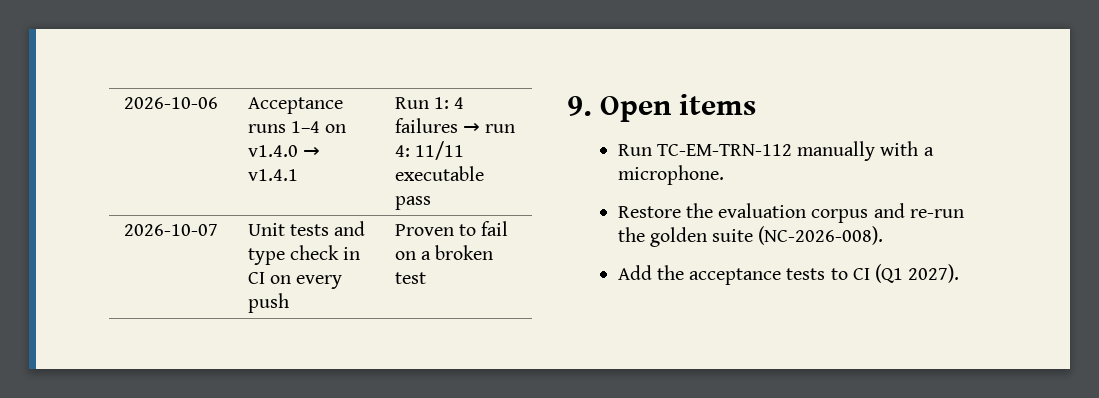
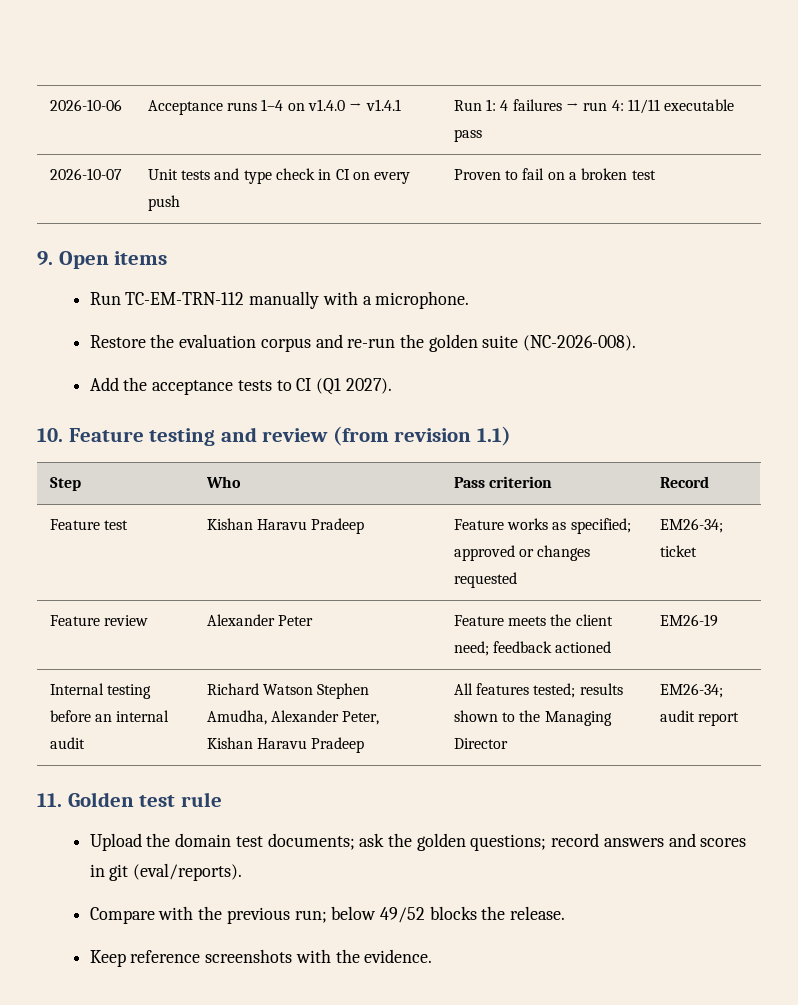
+ 10. Feature testing and review (from revision 1.1)
+ Step | Who | Pass criterion | Record
+ Feature test | Kishan Haravu Pradeep | Feature works as specified; approved or changes requested | EM26-34; ticket
+ Feature review | Alexander Peter | Feature meets the client need; feedback actioned | EM26-19
+ Internal testing before an internal audit | Richard Watson Stephen Amudha, Alexander Peter, Kishan Haravu Pradeep | All features tested; results shown to the Managing Director | EM26-34; audit report
+ 11. Golden test rule
+ Upload the domain test documents; ask the golden questions; record answers and scores in git (eval/reports).
+ Compare with the previous run; below 49/52 blocks the release.
+ Keep reference screenshots with the evidence.

